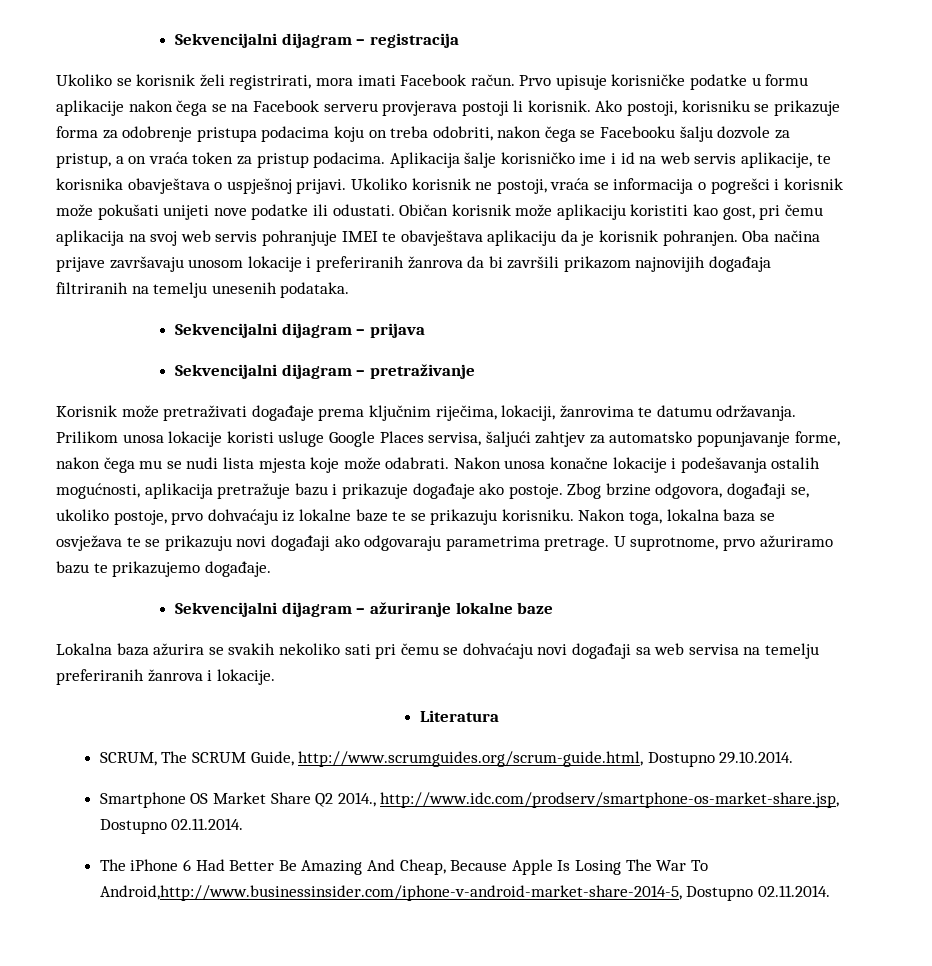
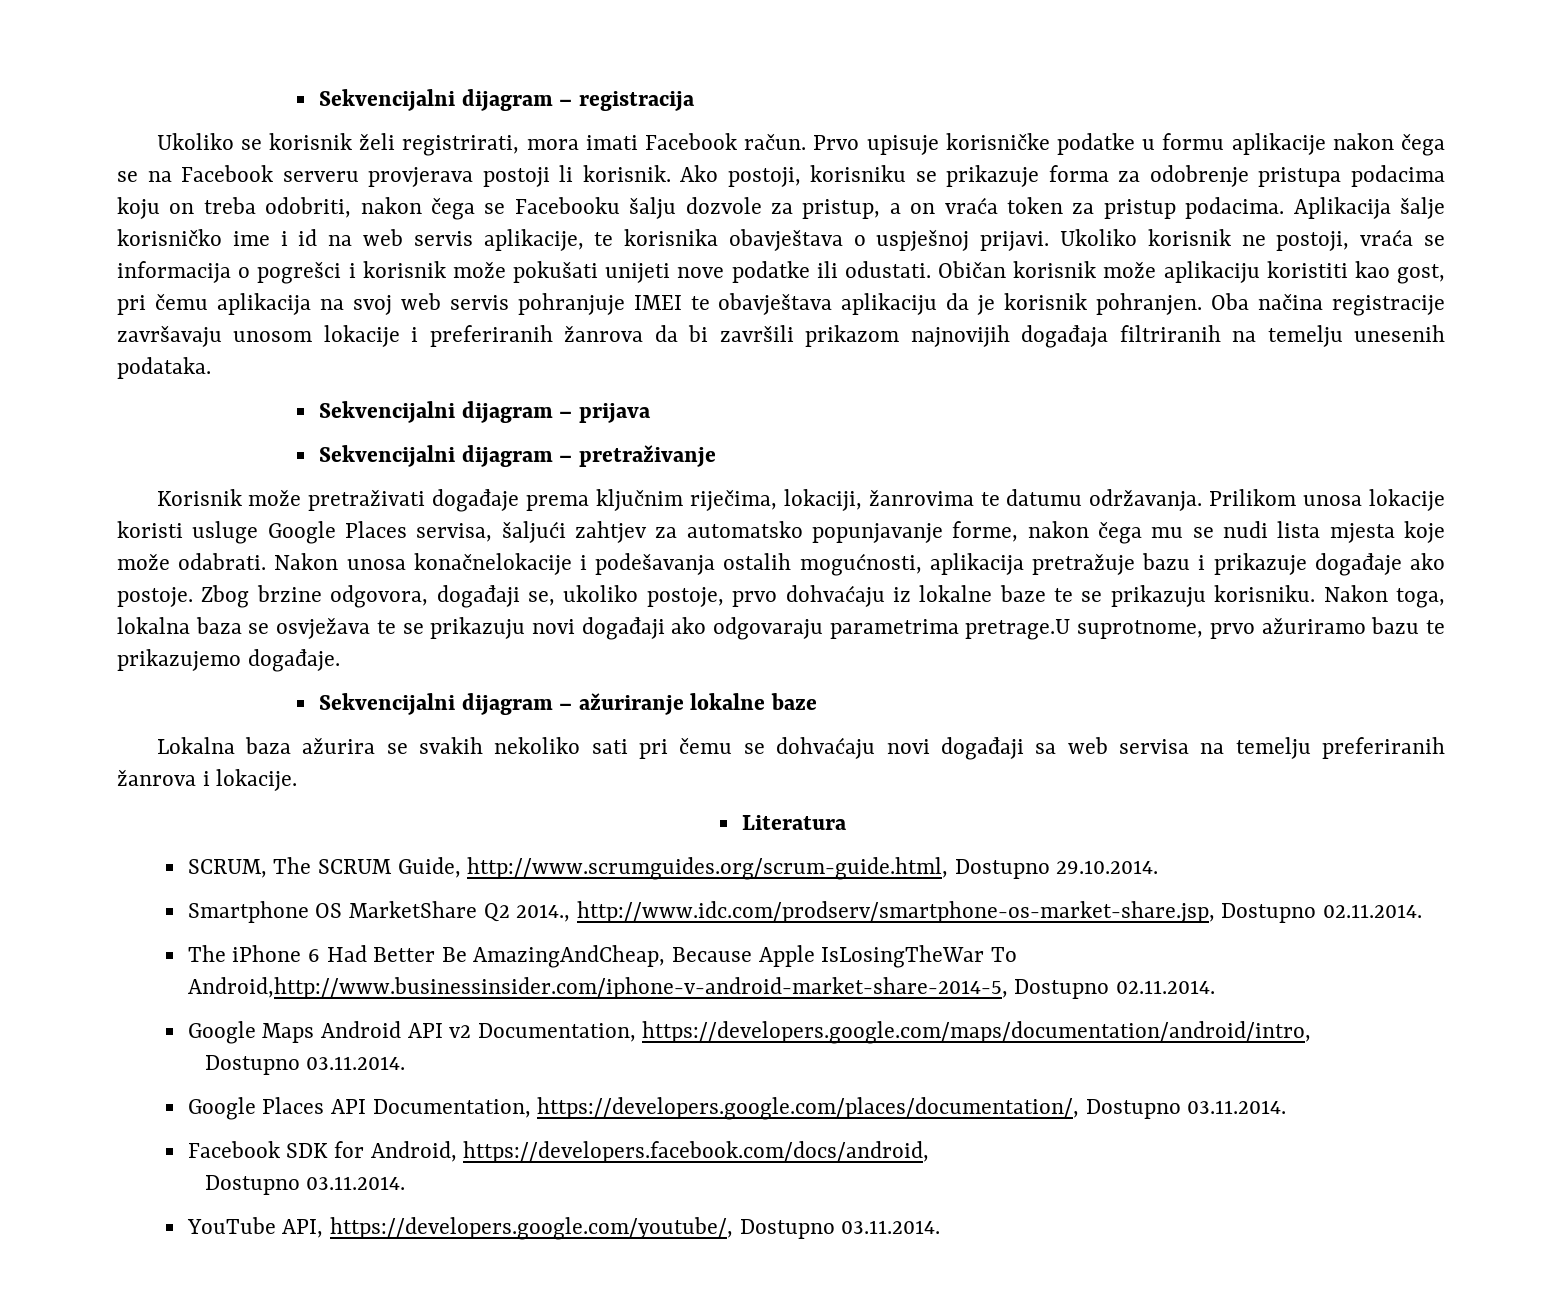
- Oba načina prijave završavaju unosom lokacije i preferiranih žanrova da bi završili prikazom najnovijih događaja filtriranih na temelju unesenih podataka.
+ Oba načina registracije završavaju unosom lokacije i preferiranih žanrova da bi završili prikazom najnovijih događaja filtriranih na temelju unesenih podataka.
- Nakon unosa konačne lokacije i podešavanja ostalih mogućnosti, aplikacija pretražuje bazu i prikazuje događaje ako postoje.
+ Nakon unosa konačnelokacije i podešavanja ostalih mogućnosti, aplikacija pretražuje bazu i prikazuje događaje ako postoje.
- Nakon toga, lokalna baza se osvježava te se prikazuju novi događaji ako odgovaraju parametrima pretrage. U suprotnome, prvo ažuriramo bazu te prikazujemo događaje.
+ Nakon toga, lokalna baza se osvježava te se prikazuju novi događaji ako odgovaraju parametrima pretrage.U suprotnome, prvo ažuriramo bazu te prikazujemo događaje.
- Smartphone OS Market Share Q2 2014., http://www.idc.com/prodserv/smartphone-os-market-share.jsp, Dostupno 02.11.2014.
+ Smartphone OS MarketShare Q2 2014., http://www.idc.com/prodserv/smartphone-os-market-share.jsp, Dostupno 02.11.2014.
- The iPhone 6 Had Better Be Amazing And Cheap, Because Apple Is Losing The War To Android,http://www.businessinsider.com/iphone-v-android-market-share-2014-5, Dostupno 02.11.2014.
+ The iPhone 6 Had Better Be AmazingAndCheap, Because Apple IsLosingTheWar To Android,http://www.businessinsider.com/iphone-v-android-market-share-2014-5, Dostupno 02.11.2014.
+ Google Maps Android API v2 Documentation, https://developers.google.com/maps/documentation/android/intro,
+ Dostupno 03.11.2014.
+ Google Places API Documentation, https://developers.google.com/places/documentation/, Dostupno 03.11.2014.
+ Facebook SDK for Android, https://developers.facebook.com/docs/android,
+ Dostupno 03.11.2014.
+ YouTube API, https://developers.google.com/youtube/, Dostupno 03.11.2014.

